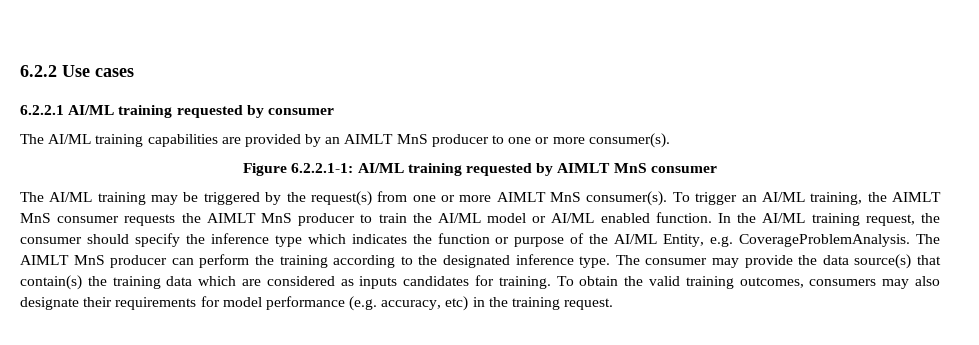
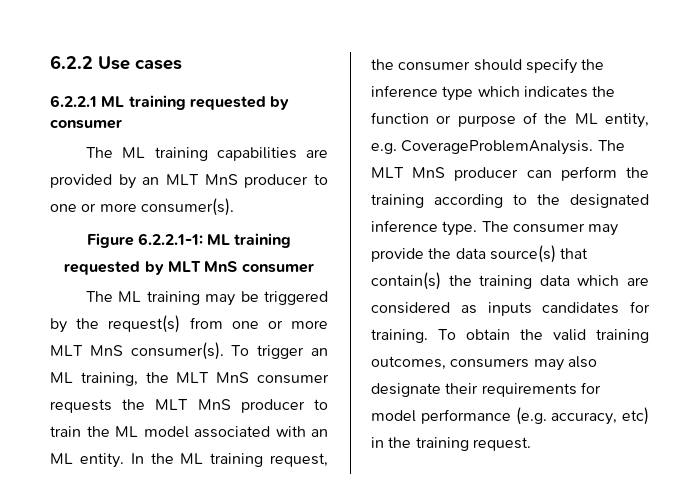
- 6.2.2.1 AI/ML training requested by consumer
+ 6.2.2.1 ML training requested by consumer
- The AI/ML training capabilities are provided by an AIMLT MnS producer to one or more consumer(s).
+ The ML training capabilities are provided by an MLT MnS producer to one or more consumer(s).
- Figure 6.2.2.1-1: AI/ML training requested by AIMLT MnS consumer
+ Figure 6.2.2.1-1: ML training requested by MLT MnS consumer
- The AI/ML training may be triggered by the request(s) from one or more AIMLT MnS consumer(s).
+ The ML training may be triggered by the request(s) from one or more MLT MnS consumer(s).
- To trigger an AI/ML training, the AIMLT MnS consumer requests the AIMLT MnS producer to train the AI/ML model or AI/ML enabled function.
+ To trigger an ML training, the MLT MnS consumer requests the MLT MnS producer to train the ML model associated with an ML entity.
- In the AI/ML training request, the consumer should specify the inference type which indicates the function or purpose of the AI/ML Entity, e.g. CoverageProblemAnalysis.
+ In the ML training request, the consumer should specify the inference type which indicates the function or purpose of the ML entity, e.g. CoverageProblemAnalysis.
- The AIMLT MnS producer can perform the training according to the designated inference type.
+ The MLT MnS producer can perform the training according to the designated inference type.

